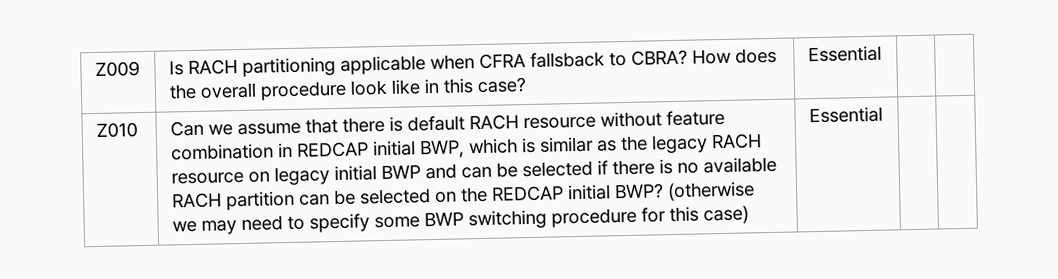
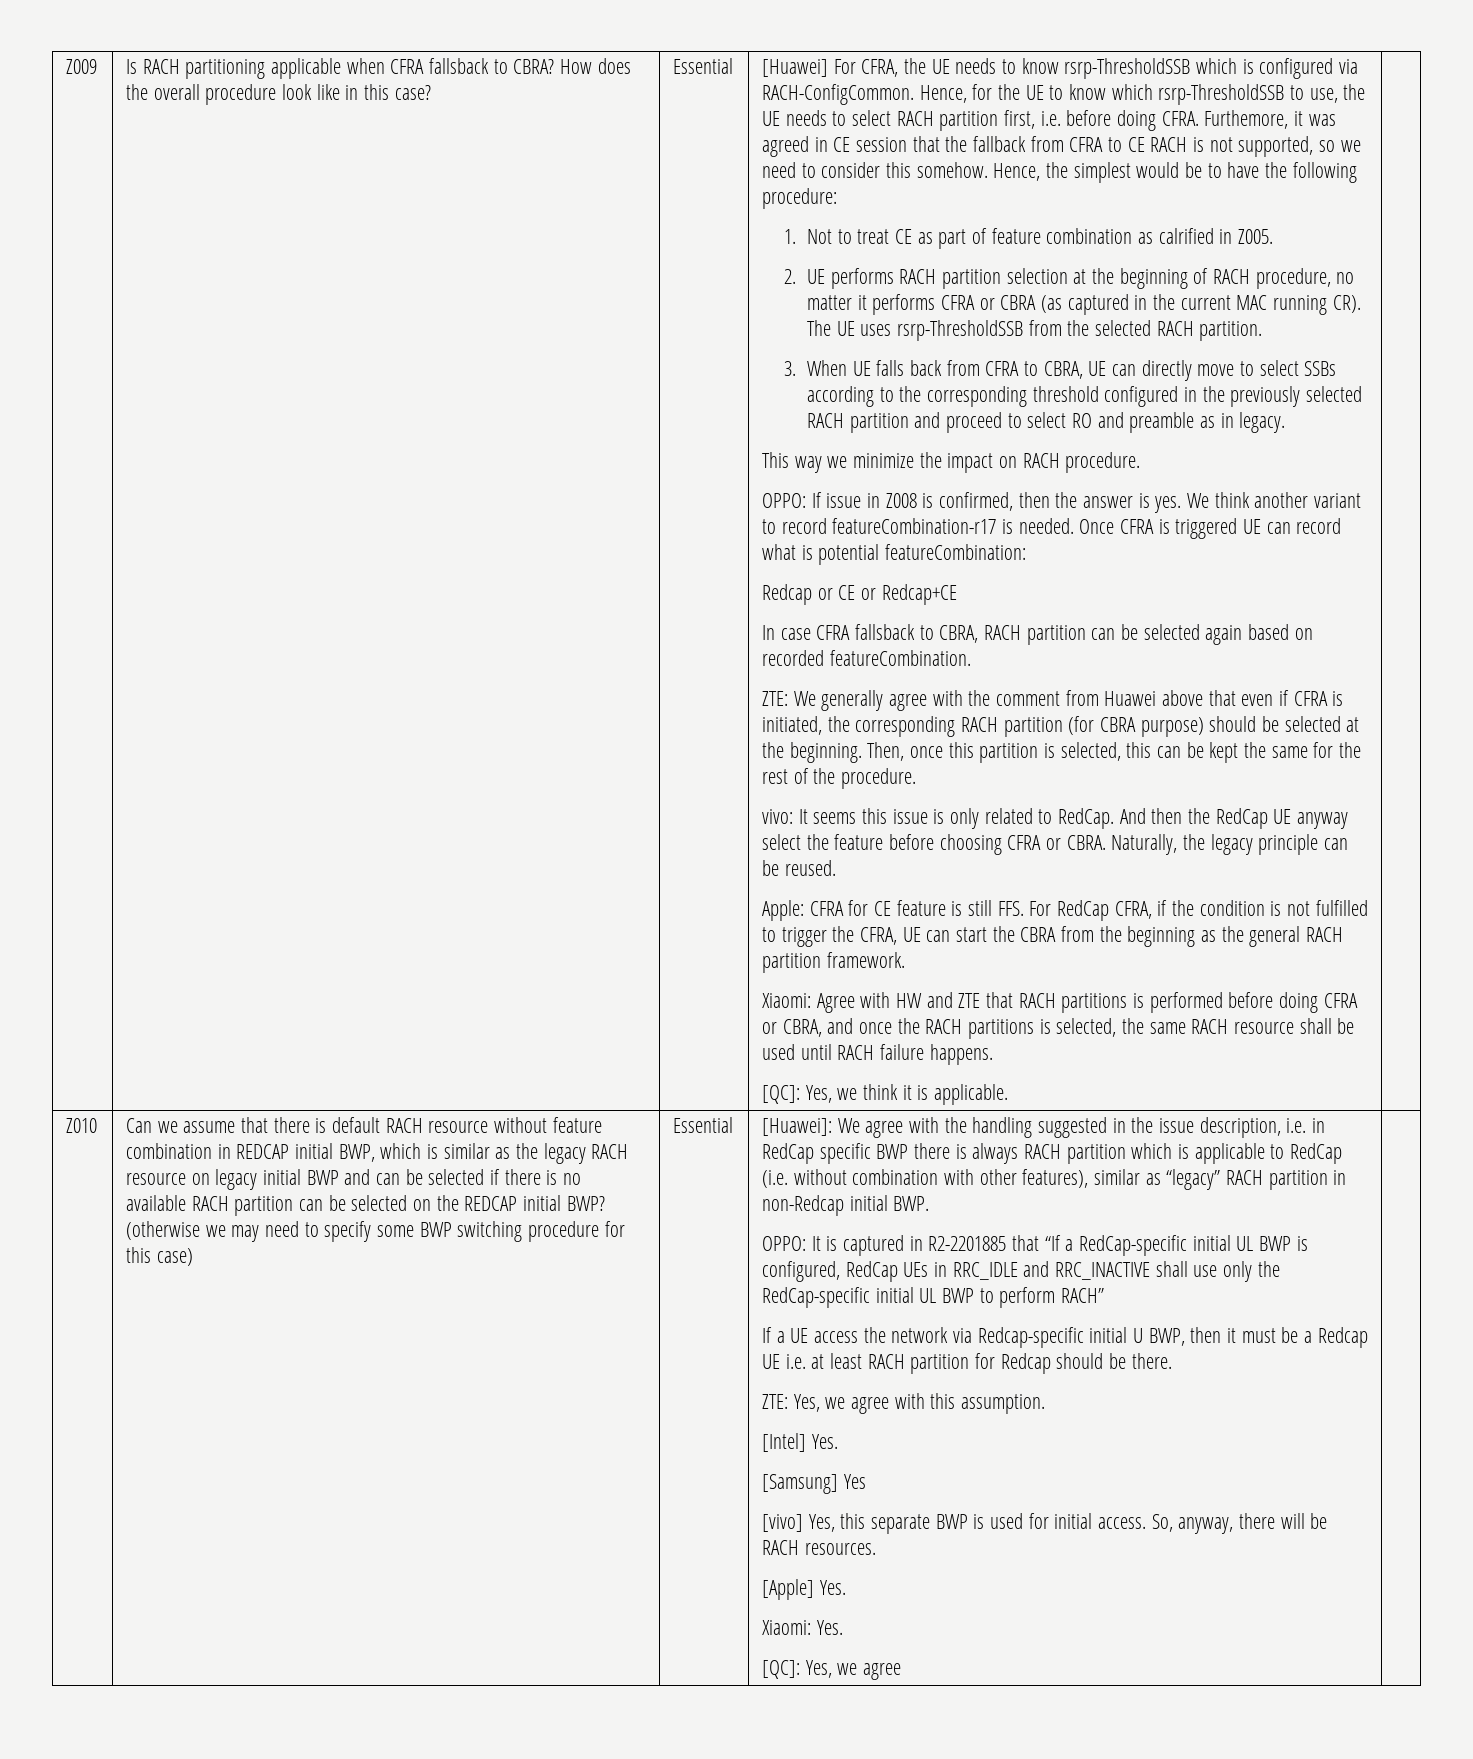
+ [Huawei] For CFRA, the UE needs to know rsrp-ThresholdSSB which is configured via RACH-ConfigCommon. Hence, for the UE to know which rsrp-ThresholdSSB to use, the UE needs to select RACH partition first, i.e. before doing CFRA. Furthemore, it was agreed in CE session that the fallback from CFRA to CE RACH is not supported, so we need to consider this somehow. Hence, the simplest would be to have the following procedure:
+ 1. Not to treat CE as part of feature combination as calrified in Z005.
+ 2. UE performs RACH partition selection at the beginning of RACH procedure, no matter it performs CFRA or CBRA (as captured in the current MAC running CR). The UE uses rsrp-ThresholdSSB from the selected RACH partition.
+ 3. When UE falls back from CFRA to CBRA, UE can directly move to select SSBs according to the corresponding threshold configured in the previously selected RACH partition and proceed to select RO and preamble as in legacy.
+ This way we minimize the impact on RACH procedure.
+ OPPO: If issue in Z008 is confirmed, then the answer is yes. We think another variant to record featureCombination-r17 is needed. Once CFRA is triggered UE can record what is potential featureCombination:
+ Redcap or CE or Redcap+CE
+ In case CFRA fallsback to CBRA, RACH partition can be selected again based on recorded featureCombination.
+ ZTE: We generally agree with the comment from Huawei above that even if CFRA is initiated, the corresponding RACH partition (for CBRA purpose) should be selected at the beginning. Then, once this partition is selected, this can be kept the same for the rest of the procedure.
+ vivo: It seems this issue is only related to RedCap. And then the RedCap UE anyway select the feature before choosing CFRA or CBRA. Naturally, the legacy principle can be reused.
+ Apple: CFRA for CE feature is still FFS. For RedCap CFRA, if the condition is not fulfilled to trigger the CFRA, UE can start the CBRA from the beginning as the general RACH partition framework.
+ Xiaomi: Agree with HW and ZTE that RACH partitions is performed before doing CFRA or CBRA, and once the RACH partitions is selected, the same RACH resource shall be used until RACH failure happens.
+ [QC]: Yes, we think it is applicable.
+ [Huawei]: We agree with the handling suggested in the issue description, i.e. in RedCap specific BWP there is always RACH partition which is applicable to RedCap (i.e. without combination with other features), similar as “legacy” RACH partition in non-Redcap initial BWP.
+ OPPO: It is captured in R2-2201885 that “If a RedCap-specific initial UL BWP is configured, RedCap UEs in RRC_IDLE and RRC_INACTIVE shall use only the RedCap-specific initial UL BWP to perform RACH”
+ If a UE access the network via Redcap-specific initial U BWP, then it must be a Redcap UE i.e. at least RACH partition for Redcap should be there.
+ ZTE: Yes, we agree with this assumption.
+ [Intel] Yes.
+ [Samsung] Yes
+ [vivo] Yes, this separate BWP is used for initial access. So, anyway, there will be RACH resources.
+ [Apple] Yes.
+ Xiaomi: Yes.
+ [QC]: Yes, we agree

